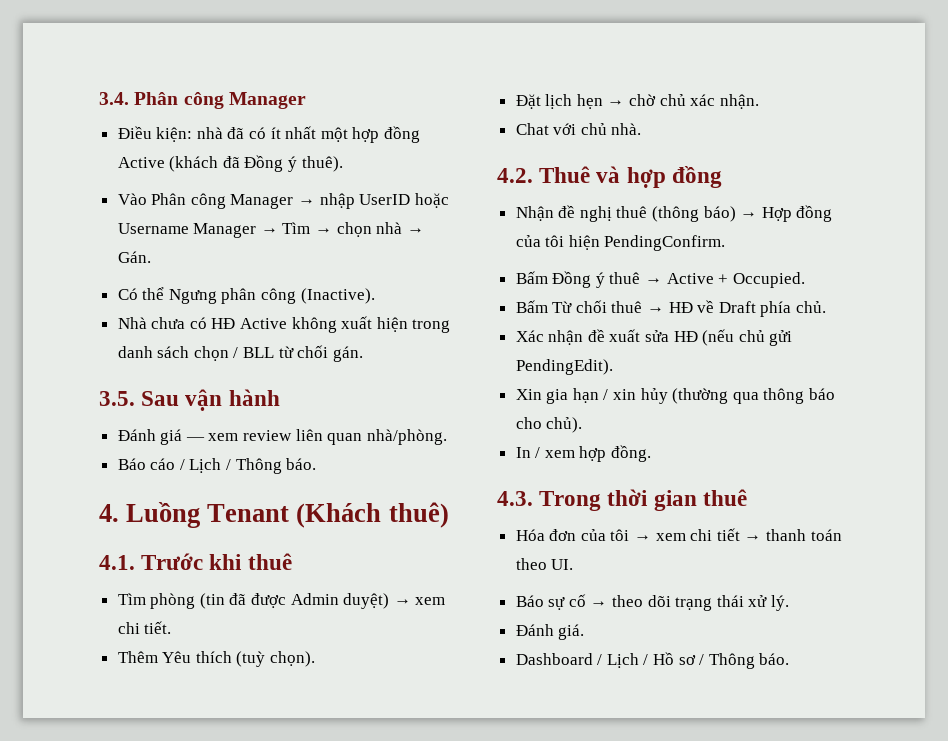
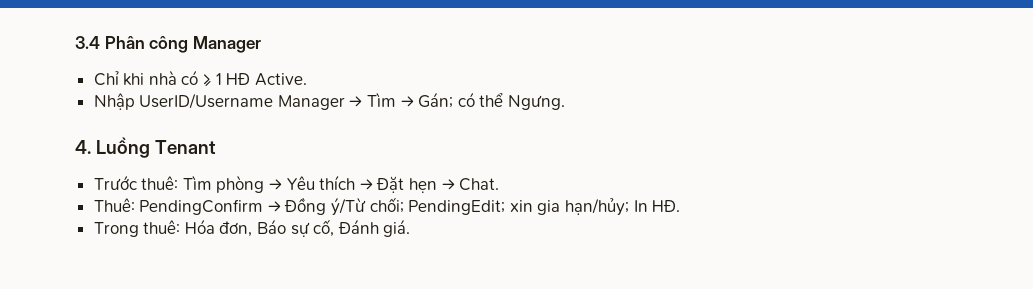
- 3.4. Phân công Manager
+ 3.4 Phân công Manager
- Điều kiện: nhà đã có ít nhất một hợp đồng Active (khách đã Đồng ý thuê).
- Vào Phân công Manager → nhập UserID hoặc Username Manager → Tìm → chọn nhà → Gán.
- Có thể Ngưng phân công (Inactive).
- Nhà chưa có HĐ Active không xuất hiện trong danh sách chọn / BLL từ chối gán.
- 3.5. Sau vận hành
- Đánh giá — xem review liên quan nhà/phòng.
- Báo cáo / Lịch / Thông báo.
- 4. Luồng Tenant (Khách thuê)
- 4.1. Trước khi thuê
- Tìm phòng (tin đã được Admin duyệt) → xem chi tiết.
- Thêm Yêu thích (tuỳ chọn).
- Đặt lịch hẹn → chờ chủ xác nhận.
- Chat với chủ nhà.
- 4.2. Thuê và hợp đồng
- Nhận đề nghị thuê (thông báo) → Hợp đồng của tôi hiện PendingConfirm.
- Bấm Đồng ý thuê → Active + Occupied.
- Bấm Từ chối thuê → HĐ về Draft phía chủ.
- Xác nhận đề xuất sửa HĐ (nếu chủ gửi PendingEdit).
- Xin gia hạn / xin hủy (thường qua thông báo cho chủ).
- In / xem hợp đồng.
- 4.3. Trong thời gian thuê
- Hóa đơn của tôi → xem chi tiết → thanh toán theo UI.
- Báo sự cố → theo dõi trạng thái xử lý.
- Đánh giá.
- Dashboard / Lịch / Hồ sơ / Thông báo.
+ Chỉ khi nhà có ≥ 1 HĐ Active.
+ Nhập UserID/Username Manager → Tìm → Gán; có thể Ngưng.
+ 4. Luồng Tenant
+ Trước thuê: Tìm phòng → Yêu thích → Đặt hẹn → Chat.
+ Thuê: PendingConfirm → Đồng ý/Từ chối; PendingEdit; xin gia hạn/hủy; In HĐ.
+ Trong thuê: Hóa đơn, Báo sự cố, Đánh giá.

